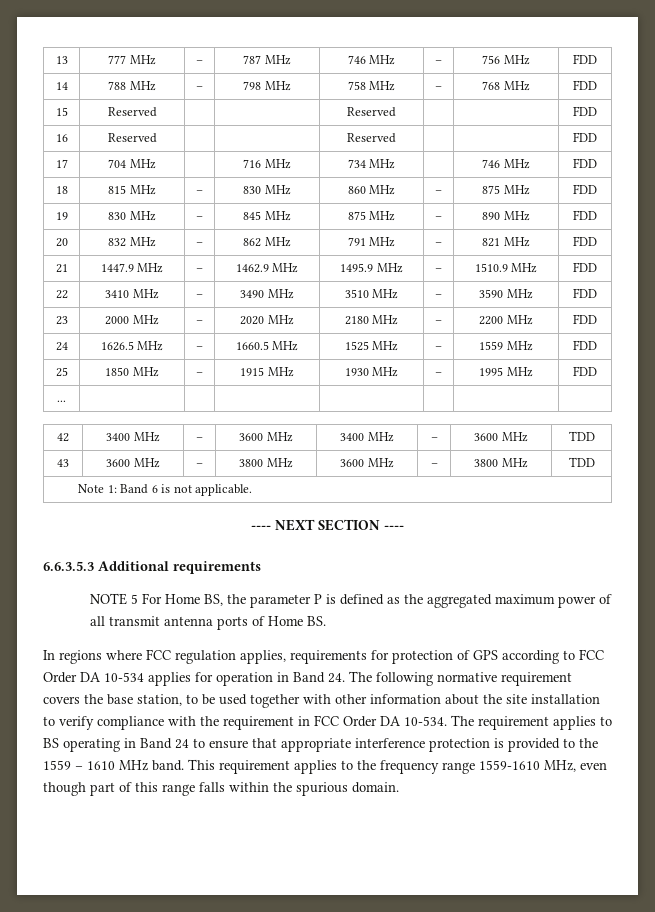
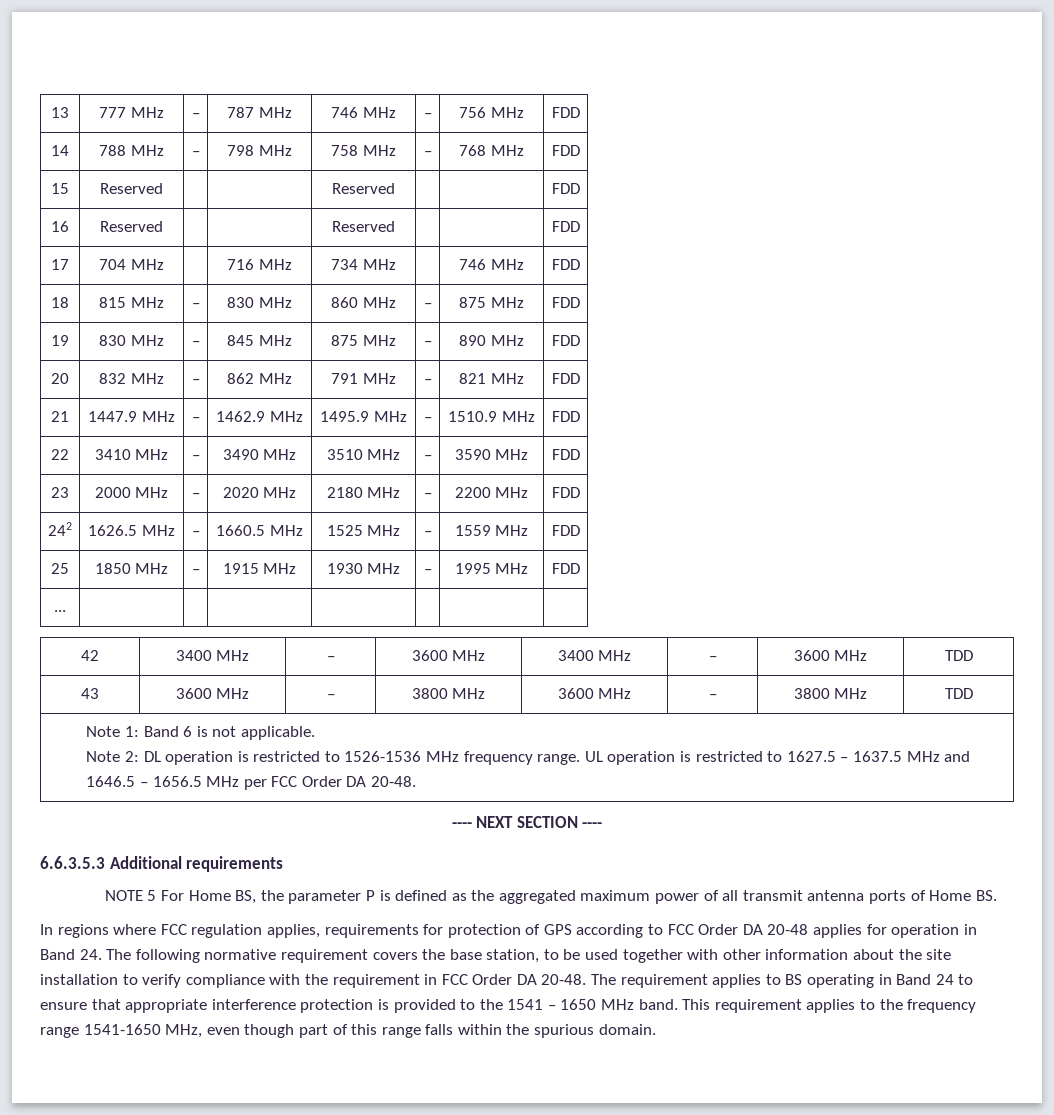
- 24 | 1626.5 MHz | – | 1660.5 MHz | 1525 MHz | – | 1559 MHz | FDD
+ 242 | 1626.5 MHz | – | 1660.5 MHz | 1525 MHz | – | 1559 MHz | FDD
  Note 1: Band 6 is not applicable.
+ Note 2: DL operation is restricted to 1526-1536 MHz frequency range. UL operation is restricted to 1627.5 – 1637.5 MHz and 1646.5 – 1656.5 MHz per FCC Order DA 20-48.
- In regions where FCC regulation applies, requirements for protection of GPS according to FCC Order DA 10-534 applies for operation in Band 24. The following normative requirement covers the base station, to be used together with other information about the site installation to verify compliance with the requirement in FCC Order DA 10-534.
+ In regions where FCC regulation applies, requirements for protection of GPS according to FCC Order DA 20-48 applies for operation in Band 24. The following normative requirement covers the base station, to be used together with other information about the site installation to verify compliance with the requirement in FCC Order DA 20-48.
- The requirement applies to BS operating in Band 24 to ensure that appropriate interference protection is provided to the 1559 – 1610 MHz band.
+ The requirement applies to BS operating in Band 24 to ensure that appropriate interference protection is provided to the 1541 – 1650 MHz band.
- This requirement applies to the frequency range 1559-1610 MHz, even though part of this range falls within the spurious domain.
+ This requirement applies to the frequency range 1541-1650 MHz, even though part of this range falls within the spurious domain.

